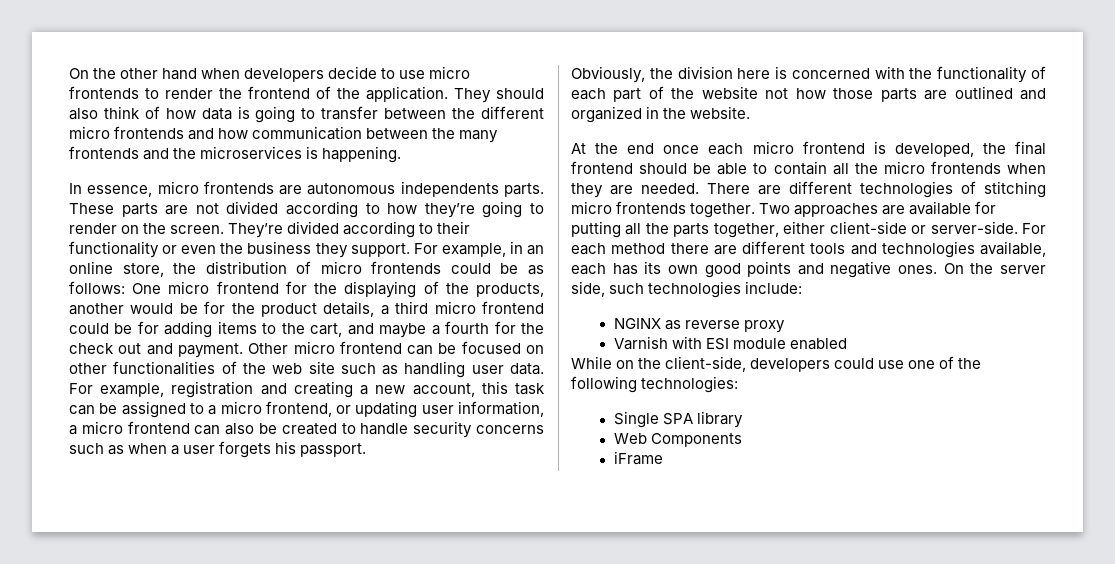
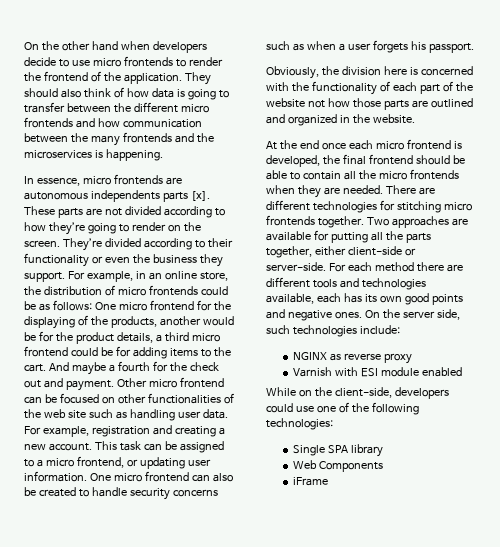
- In essence, micro frontends are autonomous independents parts.
+ In essence, micro frontends are autonomous independents parts [x].
- For example, in an online store, the distribution of micro frontends could be as follows: One micro frontend for the displaying of the products, another would be for the product details, a third micro frontend could be for adding items to the cart, and maybe a fourth for the check out and payment.
+ For example, in an online store, the distribution of micro frontends could be as follows: One micro frontend for the displaying of the products, another would be for the product details, a third micro frontend could be for adding items to the cart. And maybe a fourth for the check out and payment.
- For example, registration and creating a new account, this task can be assigned to a micro frontend, or updating user information, a micro frontend can also be created to handle security concerns such as when a user forgets his passport.
+ For example, registration and creating a new account. This task can be assigned to a micro frontend, or updating user information. One micro frontend can also be created to handle security concerns such as when a user forgets his passport.
- There are different technologies of stitching micro frontends together.
+ There are different technologies for stitching micro frontends together.

